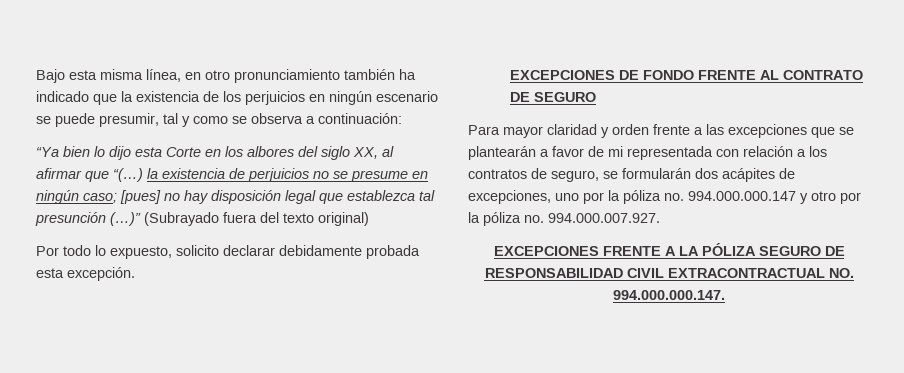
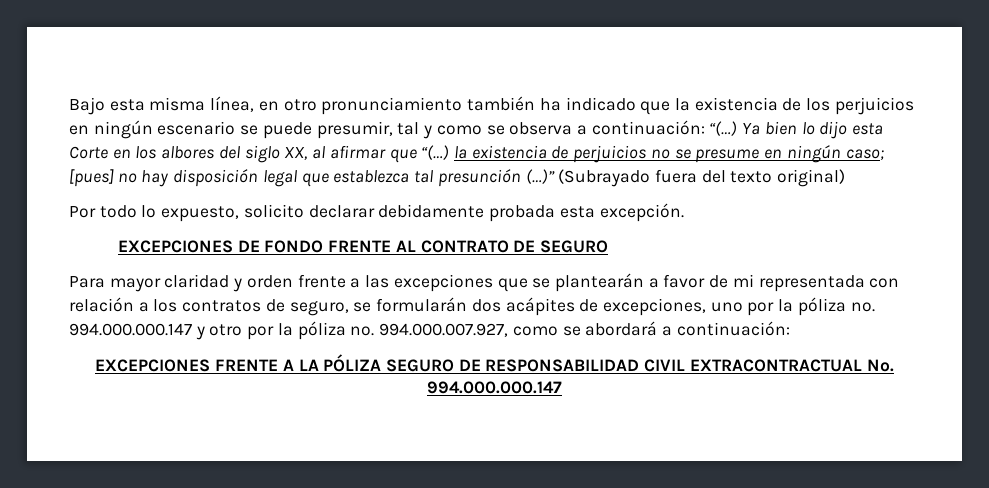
- Bajo esta misma línea, en otro pronunciamiento también ha indicado que la existencia de los perjuicios en ningún escenario se puede presumir, tal y como se observa a continuación:
- “Ya bien lo dijo esta Corte en los albores del siglo XX, al afirmar que “(…) la existencia de perjuicios no se presume en ningún caso;
+ Bajo esta misma línea, en otro pronunciamiento también ha indicado que la existencia de los perjuicios en ningún escenario se puede presumir, tal y como se observa a continuación: “(…) Ya bien lo dijo esta Corte en los albores del siglo XX, al afirmar que “(…) la existencia de perjuicios no se presume en ningún caso;
- Para mayor claridad y orden frente a las excepciones que se plantearán a favor de mi representada con relación a los contratos de seguro, se formularán dos acápites de excepciones, uno por la póliza no. 994.000.000.147 y otro por la póliza no. 994.000.007.927.
+ Para mayor claridad y orden frente a las excepciones que se plantearán a favor de mi representada con relación a los contratos de seguro, se formularán dos acápites de excepciones, uno por la póliza no. 994.000.000.147 y otro por la póliza no. 994.000.007.927, como se abordará a continuación:
- EXCEPCIONES FRENTE A LA PÓLIZA SEGURO DE RESPONSABILIDAD CIVIL EXTRACONTRACTUAL NO. 994.000.000.147.
+ EXCEPCIONES FRENTE A LA PÓLIZA SEGURO DE RESPONSABILIDAD CIVIL EXTRACONTRACTUAL No. 994.000.000.147

